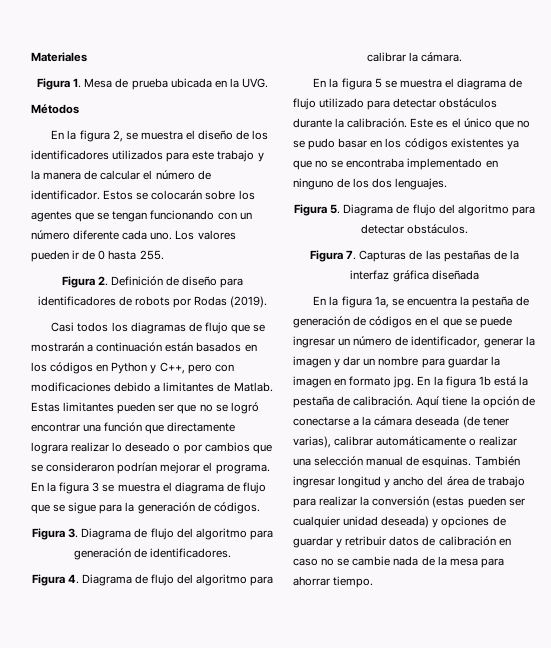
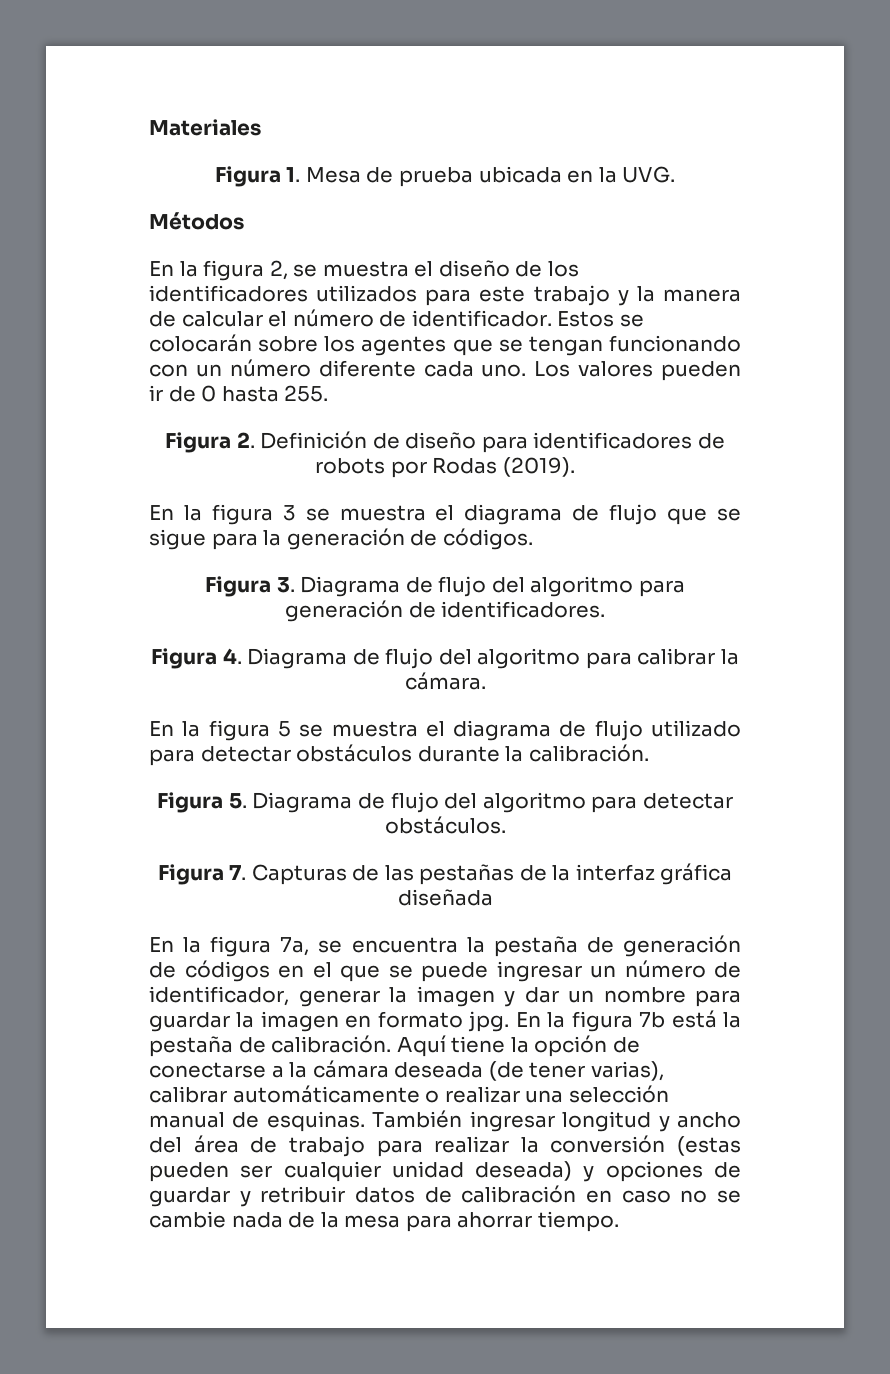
- Casi todos los diagramas de flujo que se mostrarán a continuación están basados en los códigos en Python y C++, pero con modificaciones debido a limitantes de Matlab. Estas limitantes pueden ser que no se logró encontrar una función que directamente lograra realizar lo deseado o por cambios que se consideraron podrían mejorar el programa.
- Este es el único que no se pudo basar en los códigos existentes ya que no se encontraba implementado en ninguno de los dos lenguajes.
- En la figura 1a, se encuentra la pestaña de generación de códigos en el que se puede ingresar un número de identificador, generar la imagen y dar un nombre para guardar la imagen en formato jpg.
+ En la figura 7a, se encuentra la pestaña de generación de códigos en el que se puede ingresar un número de identificador, generar la imagen y dar un nombre para guardar la imagen en formato jpg.
- En la figura 1b está la pestaña de calibración.
+ En la figura 7b está la pestaña de calibración.

